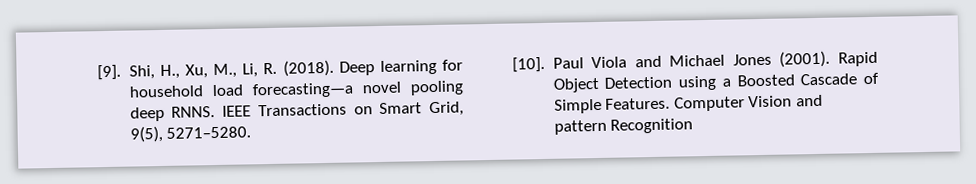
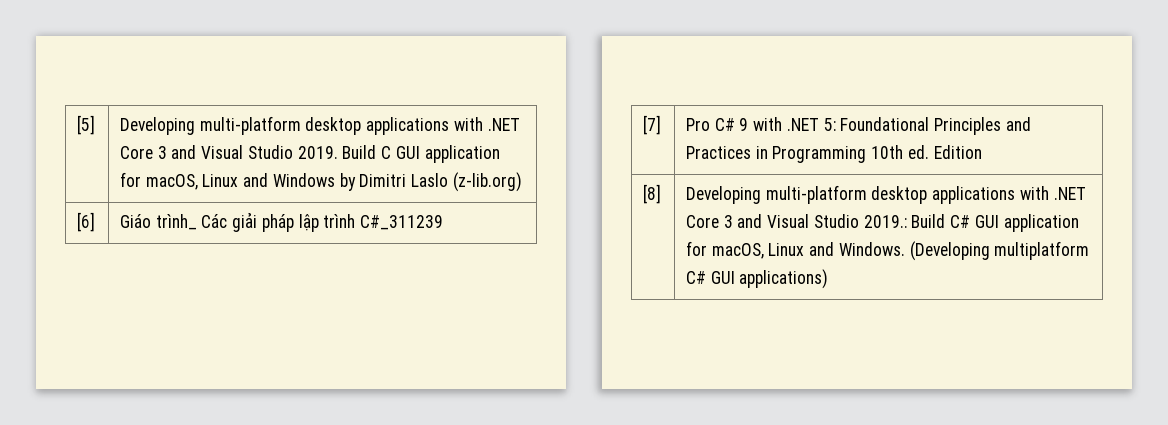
- [9]. Shi, H., Xu, M., Li, R. (2018). Deep learning for household load forecasting—a novel pooling deep RNNS. IEEE Transactions on Smart Grid, 9(5), 5271–5280.
- [10]. Paul Viola and Michael Jones (2001). Rapid Object Detection using a Boosted Cascade of Simple Features. Computer Vision and pattern Recognition
+ [5] | Developing multi-platform desktop applications with .NET Core 3 and Visual Studio 2019. Build C GUI application for macOS, Linux and Windows by Dimitri Laslo (z-lib.org)
+ [6] | Giáo trình_ Các giải pháp lập trình C#_311239
+ [7] | Pro C# 9 with .NET 5: Foundational Principles and Practices in Programming 10th ed. Edition
+ [8] | Developing multi-platform desktop applications with .NET Core 3 and Visual Studio 2019.: Build C# GUI application for macOS, Linux and Windows. (Developing multiplatform C# GUI applications)

